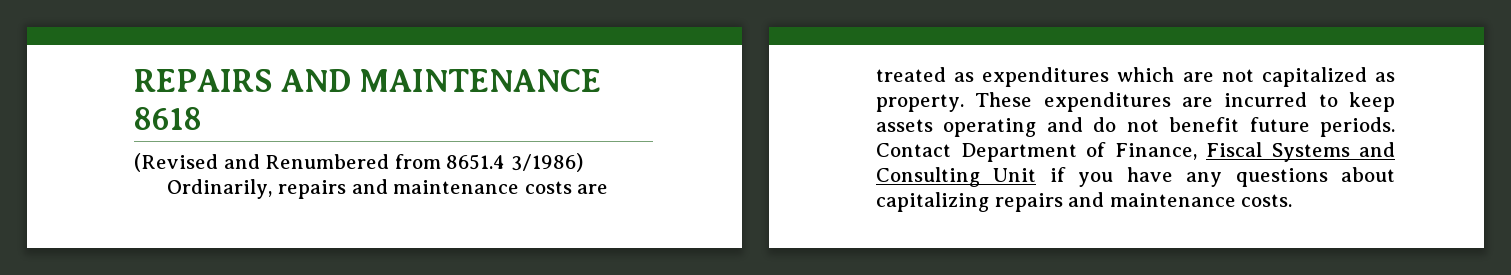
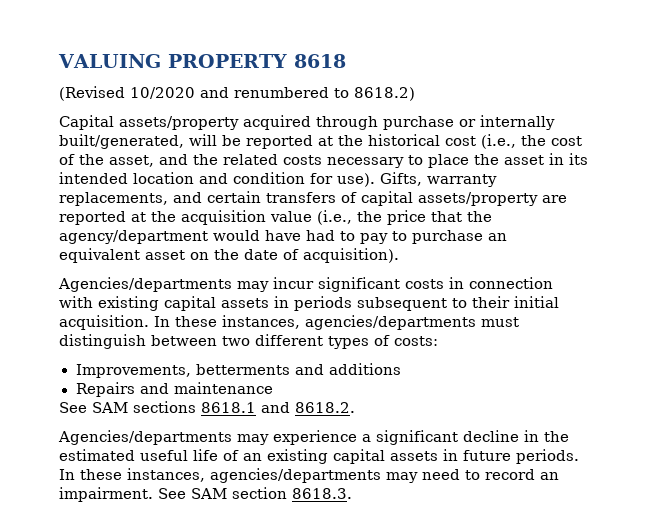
- REPAIRS AND MAINTENANCE 8618
+ VALUING PROPERTY 8618
- (Revised and Renumbered from 8651.4 3/1986)
- Ordinarily, repairs and maintenance costs are treated as expenditures which are not capitalized as property. These expenditures are incurred to keep assets operating and do not benefit future periods. Contact Department of Finance, Fiscal Systems and Consulting Unit if you have any questions about capitalizing repairs and maintenance costs.
+ (Revised 10/2020 and renumbered to 8618.2)
+ Capital assets/property acquired through purchase or internally built/generated, will be reported at the historical cost (i.e., the cost of the asset, and the related costs necessary to place the asset in its intended location and condition for use). Gifts, warranty replacements, and certain transfers of capital assets/property are reported at the acquisition value (i.e., the price that the agency/department would have had to pay to purchase an equivalent asset on the date of acquisition).
+ Agencies/departments may incur significant costs in connection with existing capital assets in periods subsequent to their initial acquisition. In these instances, agencies/departments must distinguish between two different types of costs:
+ Improvements, betterments and additions
+ Repairs and maintenance
+ See SAM sections 8618.1 and 8618.2.
+ Agencies/departments may experience a significant decline in the estimated useful life of an existing capital assets in future periods. In these instances, agencies/departments may need to record an impairment. See SAM section 8618.3.

